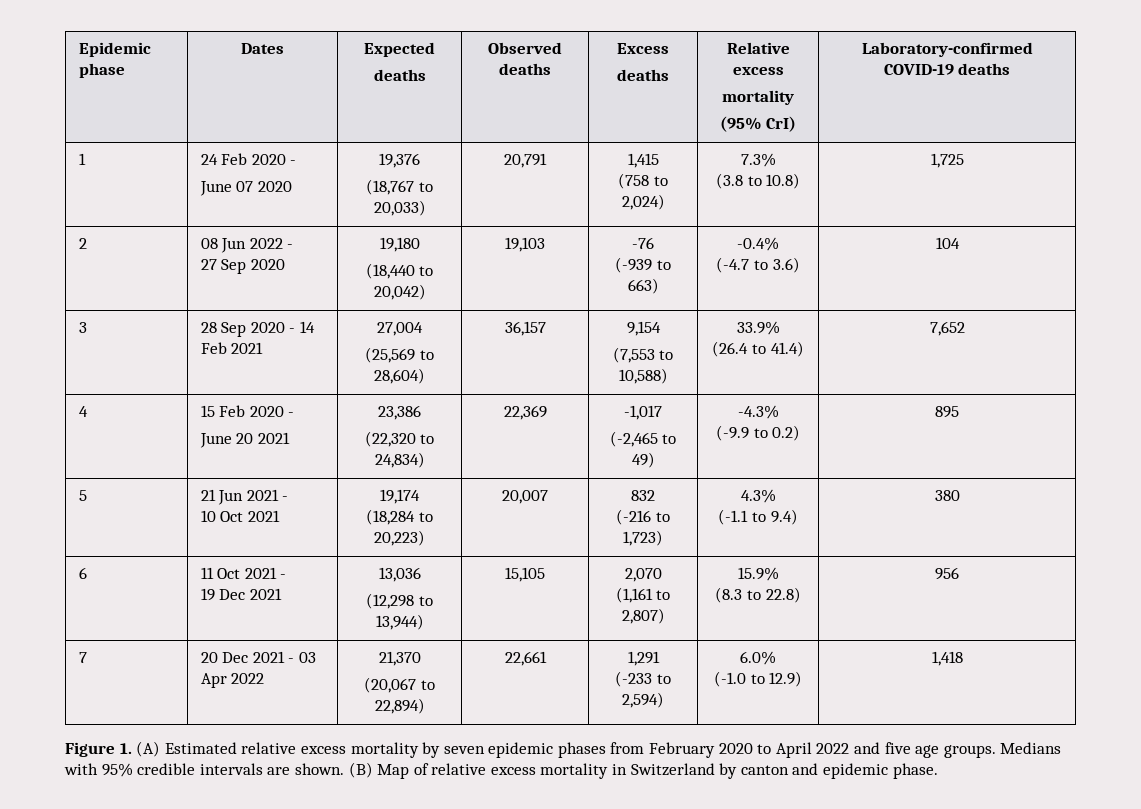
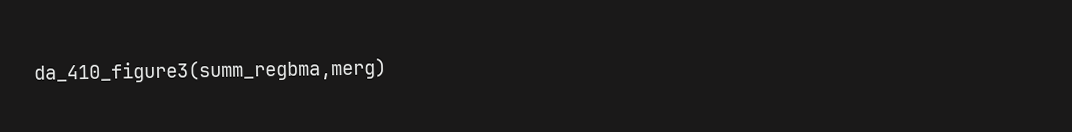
- Epidemic phase | Dates | Expected
- deaths | Observed deaths | Excess
- deaths | Relative excess
- mortality
- (95% CrI) | Laboratory-confirmed COVID-19 deaths
- 1 | 24 Feb 2020 -
- June 07 2020 | 19,376
- (18,767 to 20,033) | 20,791 | 1,415
- (758 to 2,024) | 7.3%
- (3.8 to 10.8) | 1,725
- 2 | 08 Jun 2022 -
- 27 Sep 2020 | 19,180
- (18,440 to 20,042) | 19,103 | -76
- (-939 to 663) | -0.4%
- (-4.7 to 3.6) | 104
- 3 | 28 Sep 2020 - 14 Feb 2021 | 27,004
- (25,569 to 28,604) | 36,157 | 9,154
- (7,553 to 10,588) | 33.9%
- (26.4 to 41.4) | 7,652
- 4 | 15 Feb 2020 -
- June 20 2021 | 23,386
- (22,320 to 24,834) | 22,369 | -1,017
- (-2,465 to 49) | -4.3%
- (-9.9 to 0.2) | 895
- 5 | 21 Jun 2021 -
- 10 Oct 2021 | 19,174
- (18,284 to 20,223) | 20,007 | 832
- (-216 to 1,723) | 4.3%
- (-1.1 to 9.4) | 380
- 6 | 11 Oct 2021 -
- 19 Dec 2021 | 13,036
- (12,298 to 13,944) | 15,105 | 2,070
- (1,161 to 2,807) | 15.9%
- (8.3 to 22.8) | 956
- 7 | 20 Dec 2021 - 03 Apr 2022 | 21,370
- (20,067 to 22,894) | 22,661 | 1,291
- (-233 to 2,594) | 6.0%
- (-1.0 to 12.9) | 1,418
- Figure 1. (A) Estimated relative excess mortality by seven epidemic phases from February 2020 to April 2022 and five age groups. Medians with 95% credible intervals are shown. (B) Map of relative excess mortality in Switzerland by canton and epidemic phase.
+ da_410_figure3(summ_regbma,merg)

